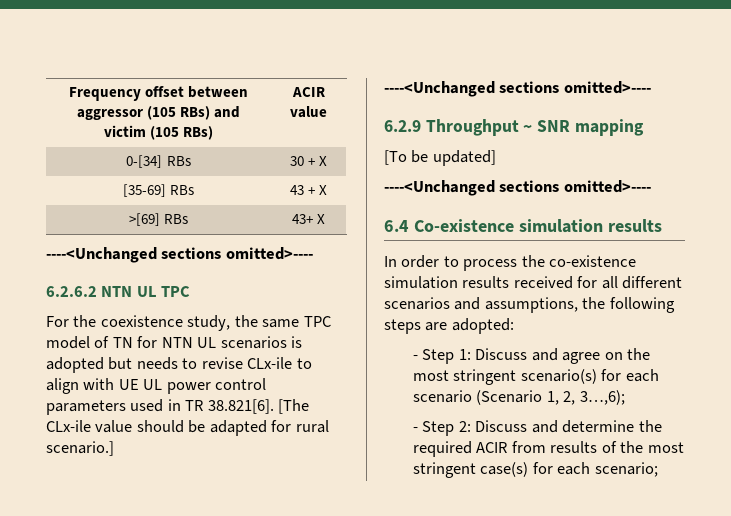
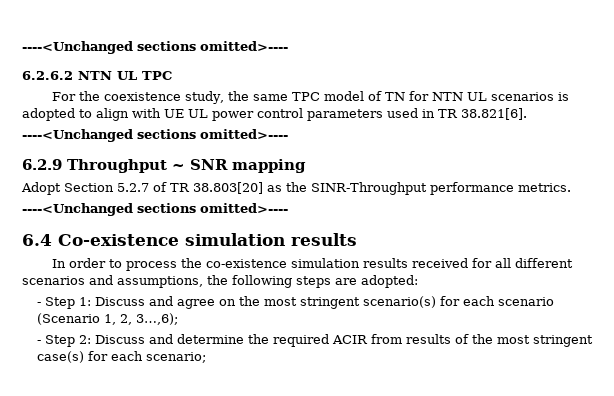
- Frequency offset between aggressor (105 RBs) and victim (105 RBs) | ACIR value
- 0-[34] RBs | 30 + X
- [35-69] RBs | 43 + X
- >[69] RBs | 43+ X
- For the coexistence study, the same TPC model of TN for NTN UL scenarios is adopted but needs to revise CLx-ile to align with UE UL power control parameters used in TR 38.821[6]. [The CLx-ile value should be adapted for rural scenario.]
+ For the coexistence study, the same TPC model of TN for NTN UL scenarios is adopted to align with UE UL power control parameters used in TR 38.821[6].
- [To be updated]
+ Adopt Section 5.2.7 of TR 38.803[20] as the SINR-Throughput performance metrics.

